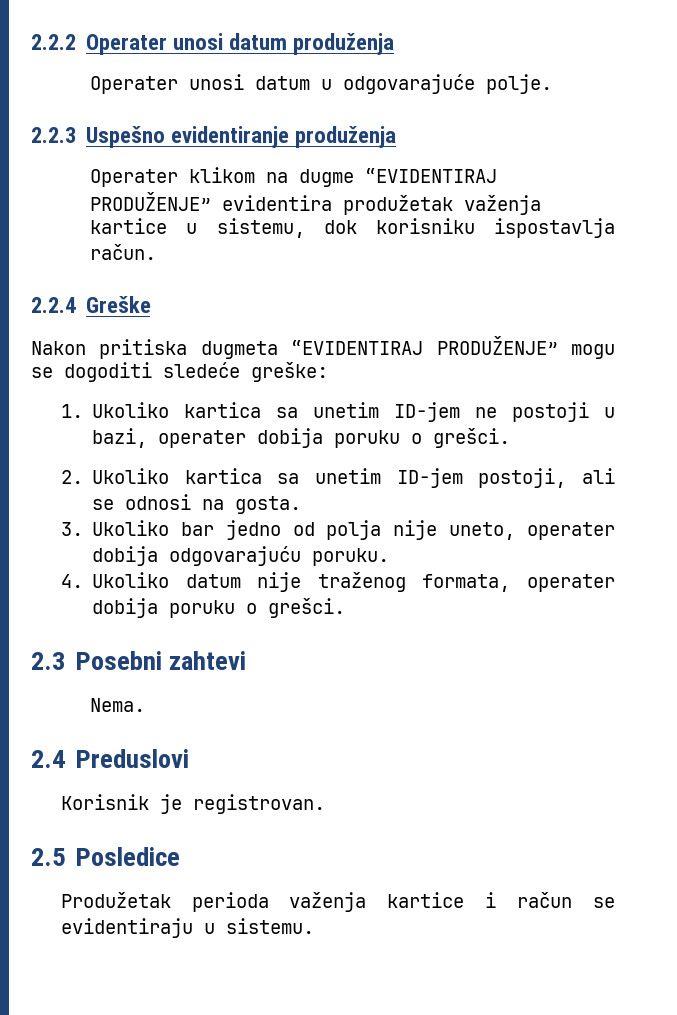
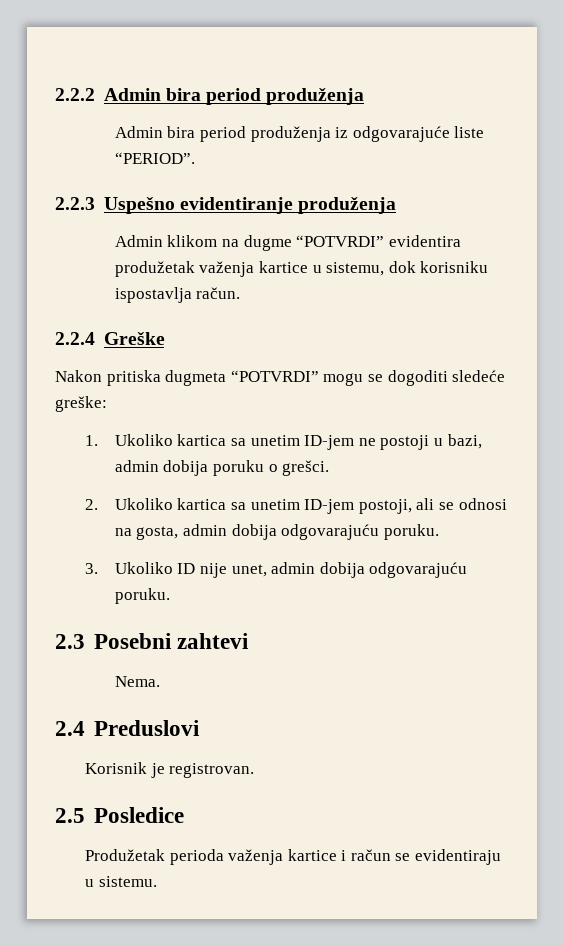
- 2.2.2 Operater unosi datum produženja
- Operater unosi datum u odgovarajuće polje.
+ 2.2.2 Admin bira period produženja
+ Admin bira period produženja iz odgovarajuće liste “PERIOD”.
- Operater klikom na dugme “EVIDENTIRAJ PRODUŽENJE” evidentira produžetak važenja kartice u sistemu, dok korisniku ispostavlja račun.
+ Admin klikom na dugme “POTVRDI” evidentira produžetak važenja kartice u sistemu, dok korisniku ispostavlja račun.
- Nakon pritiska dugmeta “EVIDENTIRAJ PRODUŽENJE” mogu se dogoditi sledeće greške:
+ Nakon pritiska dugmeta “POTVRDI” mogu se dogoditi sledeće greške:
- 1. Ukoliko kartica sa unetim ID-jem ne postoji u bazi, operater dobija poruku o grešci.
+ 1. Ukoliko kartica sa unetim ID-jem ne postoji u bazi, admin dobija poruku o grešci.
- 2. Ukoliko kartica sa unetim ID-jem postoji, ali se odnosi na gosta.
- 3. Ukoliko bar jedno od polja nije uneto, operater dobija odgovarajuću poruku.
- 4. Ukoliko datum nije traženog formata, operater dobija poruku o grešci.
+ 2. Ukoliko kartica sa unetim ID-jem postoji, ali se odnosi na gosta, admin dobija odgovarajuću poruku.
+ 3. Ukoliko ID nije unet, admin dobija odgovarajuću poruku.

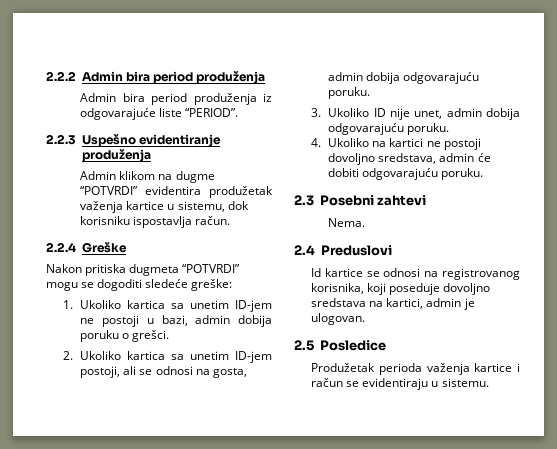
+ 4. Ukoliko na kartici ne postoji dovoljno sredstava, admin će dobiti odgovarajuću poruku.
- Korisnik je registrovan.
+ Id kartice se odnosi na registrovanog korisnika, koji poseduje dovoljno sredstava na kartici, admin je ulogovan.

